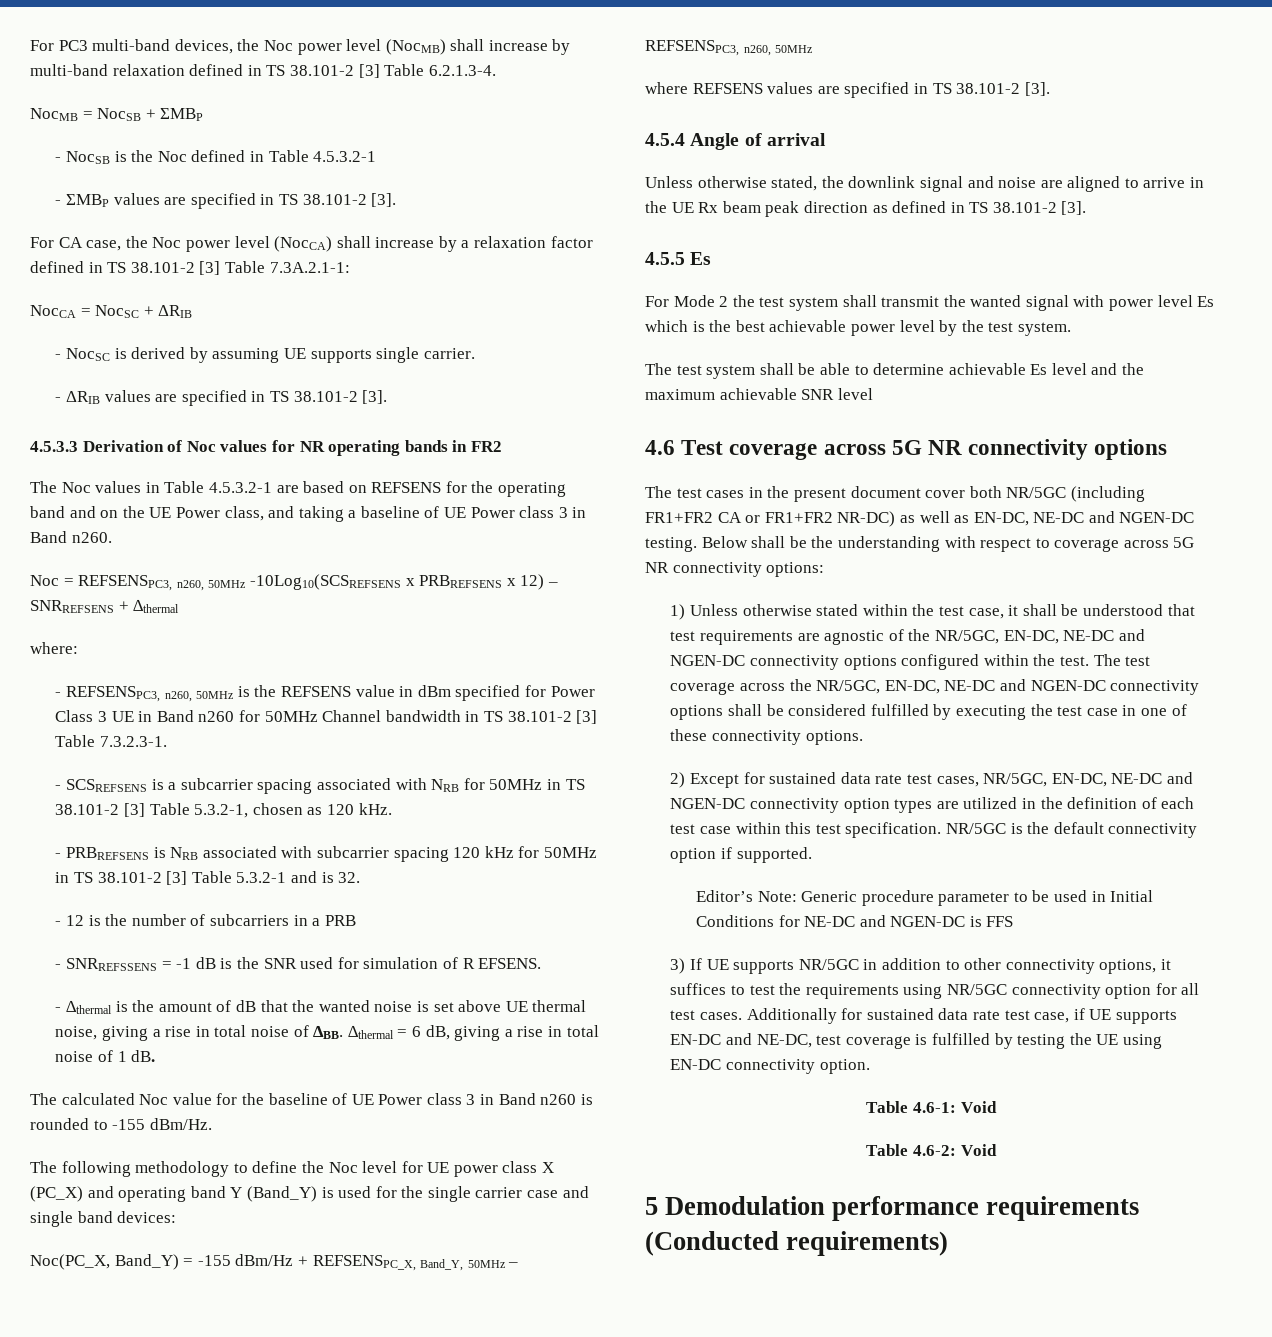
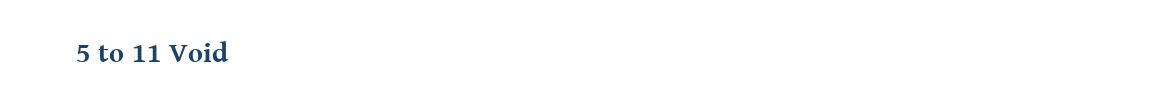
- For PC3 multi-band devices, the Noc power level (NocMB) shall increase by multi-band relaxation defined in TS 38.101-2 [3] Table 6.2.1.3-4.
- NocMB = NocSB + ΣMBP
- - NocSB is the Noc defined in Table 4.5.3.2-1
- - ΣMBP values are specified in TS 38.101-2 [3].
- For CA case, the Noc power level (NocCA) shall increase by a relaxation factor defined in TS 38.101-2 [3] Table 7.3A.2.1-1:
- NocCA = NocSC + ΔRIB
- - NocSC is derived by assuming UE supports single carrier.
- - ΔRIB values are specified in TS 38.101-2 [3].
- 4.5.3.3 Derivation of Noc values for NR operating bands in FR2
- The Noc values in Table 4.5.3.2-1 are based on REFSENS for the operating band and on the UE Power class, and taking a baseline of UE Power class 3 in Band n260.
- Noc = REFSENSPC3, n260, 50MHz -10Log10(SCSREFSENS x PRBREFSENS x 12) – SNRREFSENS + ∆thermal
- where:
- - REFSENSPC3, n260, 50MHz is the REFSENS value in dBm specified for Power Class 3 UE in Band n260 for 50MHz Channel bandwidth in TS 38.101-2 [3] Table 7.3.2.3-1.
- - SCSREFSENS is a subcarrier spacing associated with NRB for 50MHz in TS 38.101-2 [3] Table 5.3.2-1, chosen as 120 kHz.
- - PRBREFSENS is NRB associated with subcarrier spacing 120 kHz for 50MHz in TS 38.101-2 [3] Table 5.3.2-1 and is 32.
- - 12 is the number of subcarriers in a PRB
- - SNRREFSSENS = -1 dB is the SNR used for simulation of R EFSENS.
- - ∆thermal is the amount of dB that the wanted noise is set above UE thermal noise, giving a rise in total noise of ∆BB. ∆thermal = 6 dB, giving a rise in total noise of 1 dB.
- The calculated Noc value for the baseline of UE Power class 3 in Band n260 is rounded to -155 dBm/Hz.
- The following methodology to define the Noc level for UE power class X (PC_X) and operating band Y (Band_Y) is used for the single carrier case and single band devices:
- Noc(PC_X, Band_Y) = -155 dBm/Hz + REFSENSPC_X, Band_Y, 50MHz – REFSENSPC3, n260, 50MHz
- where REFSENS values are specified in TS 38.101-2 [3].
- 4.5.4 Angle of arrival
- Unless otherwise stated, the downlink signal and noise are aligned to arrive in the UE Rx beam peak direction as defined in TS 38.101-2 [3].
- 4.5.5 Es
- For Mode 2 the test system shall transmit the wanted signal with power level Es which is the best achievable power level by the test system.
- The test system shall be able to determine achievable Es level and the maximum achievable SNR level
- 4.6 Test coverage across 5G NR connectivity options
- The test cases in the present document cover both NR/5GC (including FR1+FR2 CA or FR1+FR2 NR-DC) as well as EN-DC, NE-DC and NGEN-DC testing. Below shall be the understanding with respect to coverage across 5G NR connectivity options:
- 1) Unless otherwise stated within the test case, it shall be understood that test requirements are agnostic of the NR/5GC, EN-DC, NE-DC and NGEN-DC connectivity options configured within the test. The test coverage across the NR/5GC, EN-DC, NE-DC and NGEN-DC connectivity options shall be considered fulfilled by executing the test case in one of these connectivity options.
- 2) Except for sustained data rate test cases, NR/5GC, EN-DC, NE-DC and NGEN-DC connectivity option types are utilized in the definition of each test case within this test specification. NR/5GC is the default connectivity option if supported.
- Editor’s Note: Generic procedure parameter to be used in Initial Conditions for NE-DC and NGEN-DC is FFS
- 3) If UE supports NR/5GC in addition to other connectivity options, it suffices to test the requirements using NR/5GC connectivity option for all test cases. Additionally for sustained data rate test case, if UE supports EN-DC and NE-DC, test coverage is fulfilled by testing the UE using EN-DC connectivity option.
- Table 4.6-1: Void
- Table 4.6-2: Void
- 5 Demodulation performance requirements (Conducted requirements)
+ 5 to 11 Void

